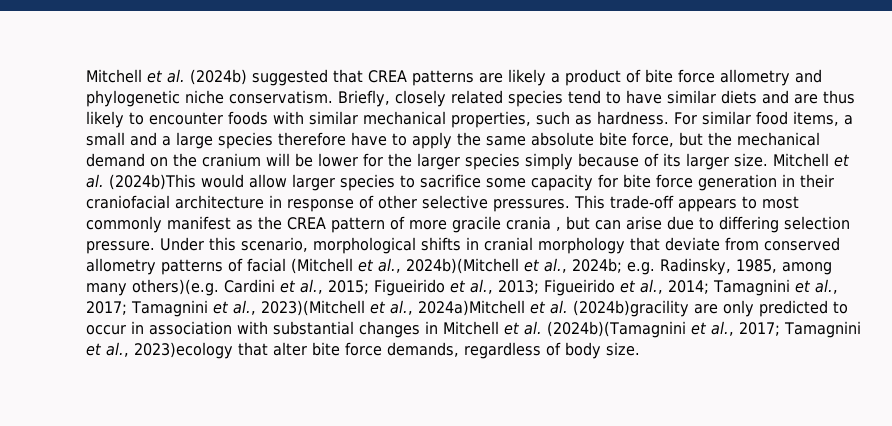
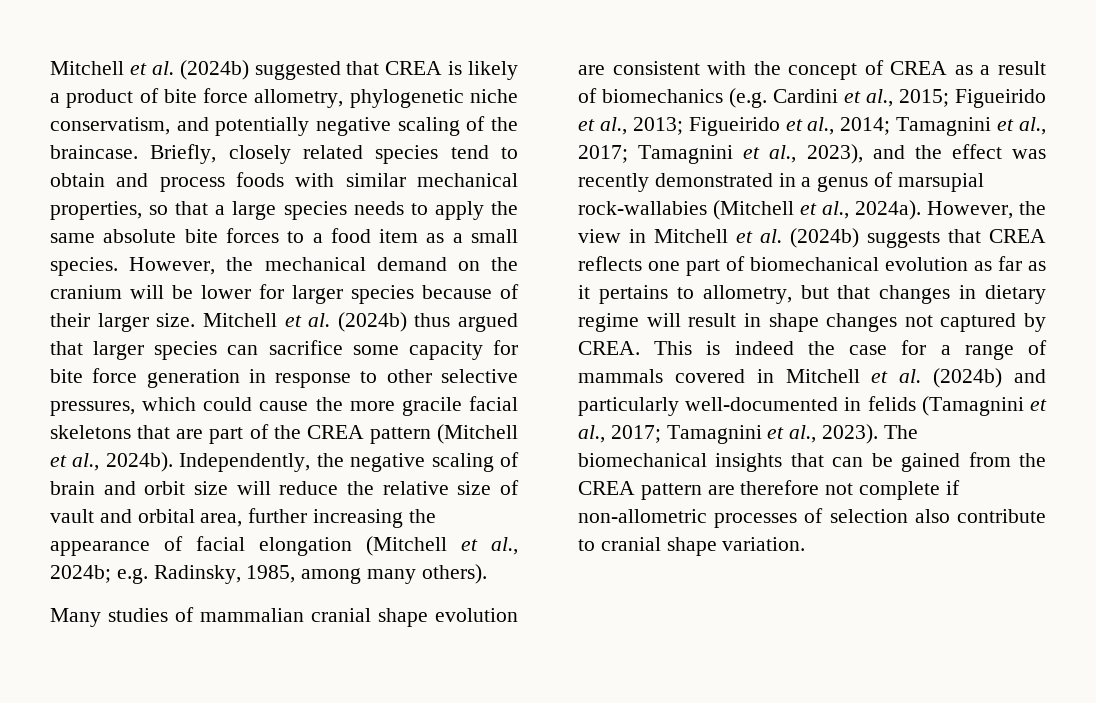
- Mitchell et al. (2024b) suggested that CREA patterns are likely a product of bite force allometry and phylogenetic niche conservatism.
+ Mitchell et al. (2024b) suggested that CREA is likely a product of bite force allometry, phylogenetic niche conservatism, and potentially negative scaling of the braincase.
- Briefly, closely related species tend to have similar diets and are thus likely to encounter foods with similar mechanical properties, such as hardness. For similar food items, a small and a large species therefore have to apply the same absolute bite force, but the mechanical demand on the cranium will be lower for the larger species simply because of its larger size.
+ Briefly, closely related species tend to obtain and process foods with similar mechanical properties, so that a large species needs to apply the same absolute bite forces to a food item as a small species. However, the mechanical demand on the cranium will be lower for larger species because of their larger size.
- Mitchell et al. (2024b)This would allow larger species to sacrifice some capacity for bite force generation in their craniofacial architecture in response of other selective pressures. This trade-off appears to most commonly manifest as the CREA pattern of more gracile crania , but can arise due to differing selection pressure. Under this scenario, morphological shifts in cranial morphology that deviate from conserved allometry patterns of facial (Mitchell et al., 2024b)(Mitchell et al., 2024b; e.g. Radinsky, 1985, among many others)(e.g. Cardini et al., 2015; Figueirido et al., 2013; Figueirido et al., 2014; Tamagnini et al., 2017; Tamagnini et al., 2023)(Mitchell et al., 2024a)Mitchell et al. (2024b)gracility are only predicted to occur in association with substantial changes in Mitchell et al. (2024b)(Tamagnini et al., 2017; Tamagnini et al., 2023)ecology that alter bite force demands, regardless of body size.
+ Mitchell et al. (2024b) thus argued that larger species can sacrifice some capacity for bite force generation in response to other selective pressures, which could cause the more gracile facial skeletons that are part of the CREA pattern (Mitchell et al., 2024b). Independently, the negative scaling of brain and orbit size will reduce the relative size of vault and orbital area, further increasing the appearance of facial elongation (Mitchell et al., 2024b; e.g. Radinsky, 1985, among many others).
+ Many studies of mammalian cranial shape evolution are consistent with the concept of CREA as a result of biomechanics (e.g. Cardini et al., 2015; Figueirido et al., 2013; Figueirido et al., 2014; Tamagnini et al., 2017; Tamagnini et al., 2023), and the effect was recently demonstrated in a genus of marsupial rock-wallabies (Mitchell et al., 2024a). However, the view in Mitchell et al. (2024b) suggests that CREA reflects one part of biomechanical evolution as far as it pertains to allometry, but that changes in dietary regime will result in shape changes not captured by CREA. This is indeed the case for a range of mammals covered in Mitchell et al. (2024b) and particularly well-documented in felids (Tamagnini et al., 2017; Tamagnini et al., 2023). The biomechanical insights that can be gained from the CREA pattern are therefore not complete if non-allometric processes of selection also contribute to cranial shape variation.

